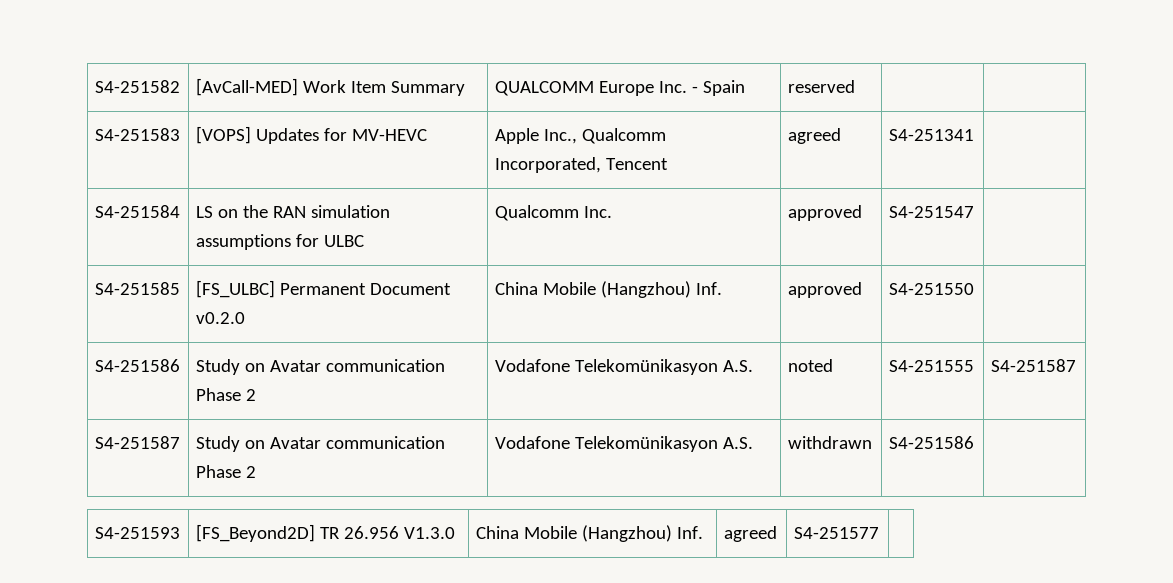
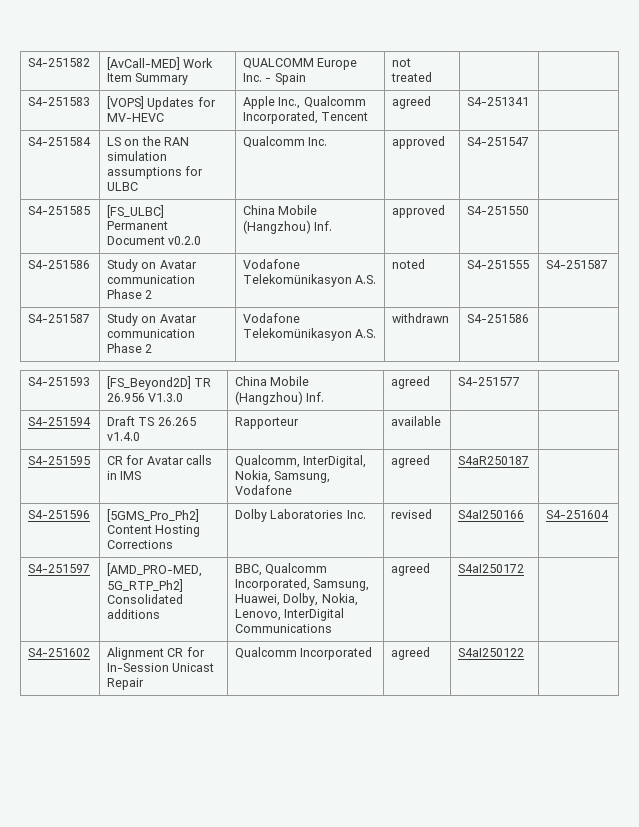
- S4-251582 | [AvCall-MED] Work Item Summary | QUALCOMM Europe Inc. - Spain | reserved | |
+ S4-251582 | [AvCall-MED] Work Item Summary | QUALCOMM Europe Inc. - Spain | not treated | |
+ S4-251594 | Draft TS 26.265 v1.4.0 | Rapporteur | available | |
+ S4-251595 | CR for Avatar calls in IMS | Qualcomm, InterDigital, Nokia, Samsung, Vodafone | agreed | S4aR250187 |
+ S4-251596 | [5GMS_Pro_Ph2] Content Hosting Corrections | Dolby Laboratories Inc. | revised | S4aI250166 | S4-251604
+ S4-251597 | [AMD_PRO-MED, 5G_RTP_Ph2] Consolidated additions | BBC, Qualcomm Incorporated, Samsung, Huawei, Dolby, Nokia, Lenovo, InterDigital Communications | agreed | S4aI250172 |
+ S4-251602 | Alignment CR for In-Session Unicast Repair | Qualcomm Incorporated | agreed | S4aI250122 |

